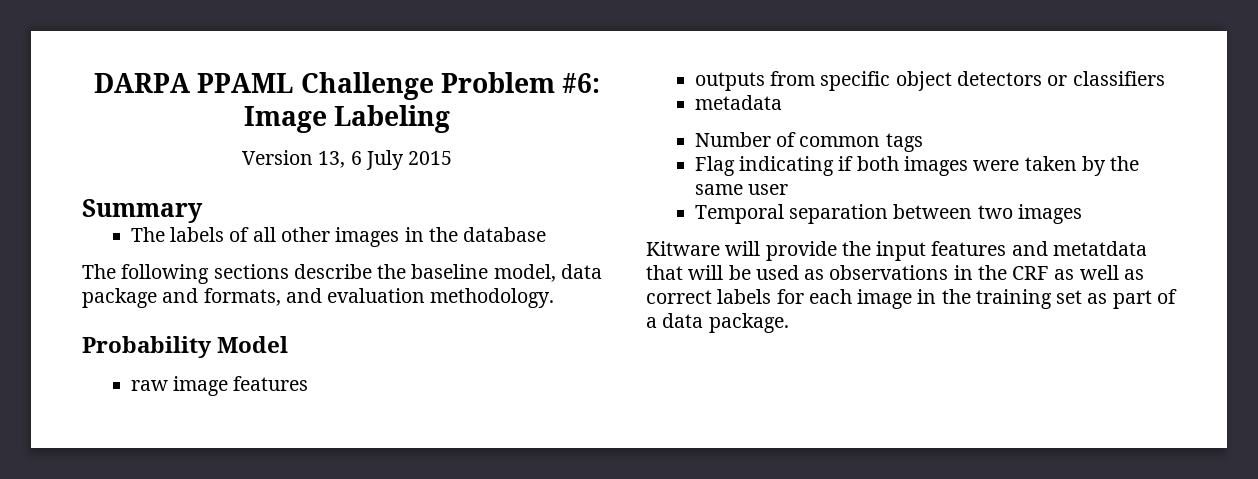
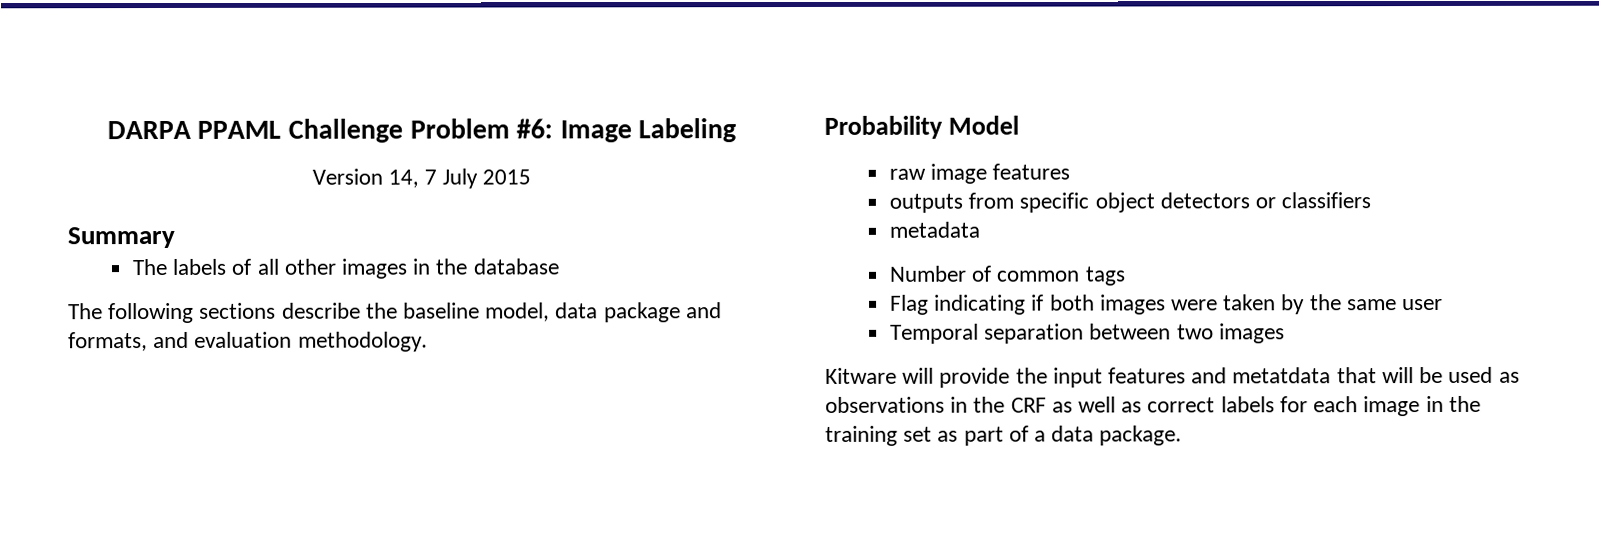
- Version 13, 6 July 2015
+ Version 14, 7 July 2015

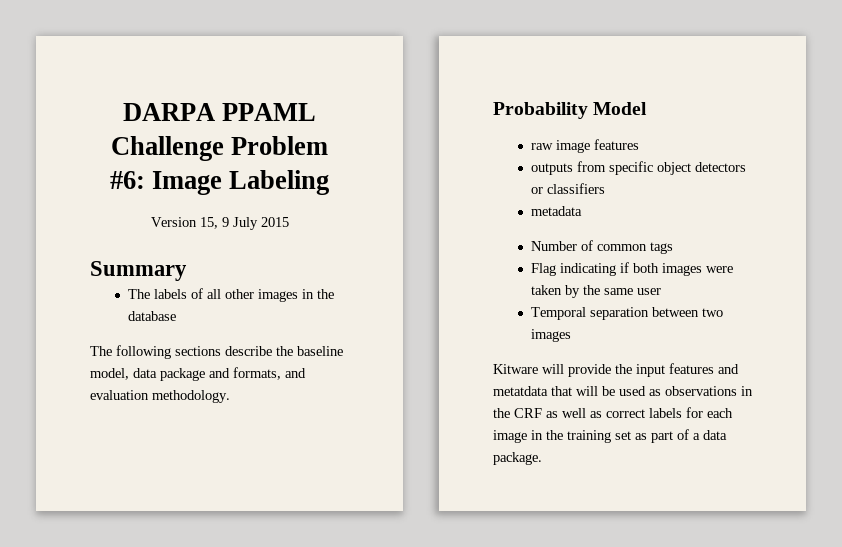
- Version 14, 7 July 2015
+ Version 15, 9 July 2015

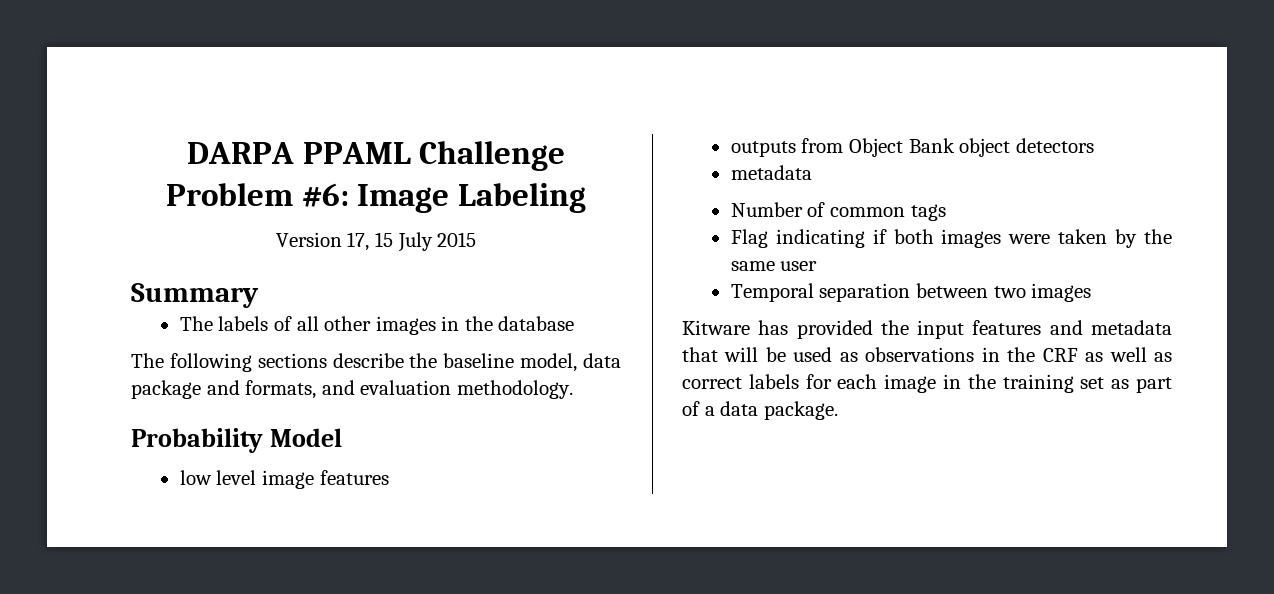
- Version 15, 9 July 2015
+ Version 17, 15 July 2015
- raw image features
+ low level image features
- outputs from specific object detectors or classifiers
+ outputs from Object Bank object detectors
- Kitware will provide the input features and metatdata that will be used as observations in the CRF as well as correct labels for each image in the training set as part of a data package.
+ Kitware has provided the input features and metadata that will be used as observations in the CRF as well as correct labels for each image in the training set as part of a data package.

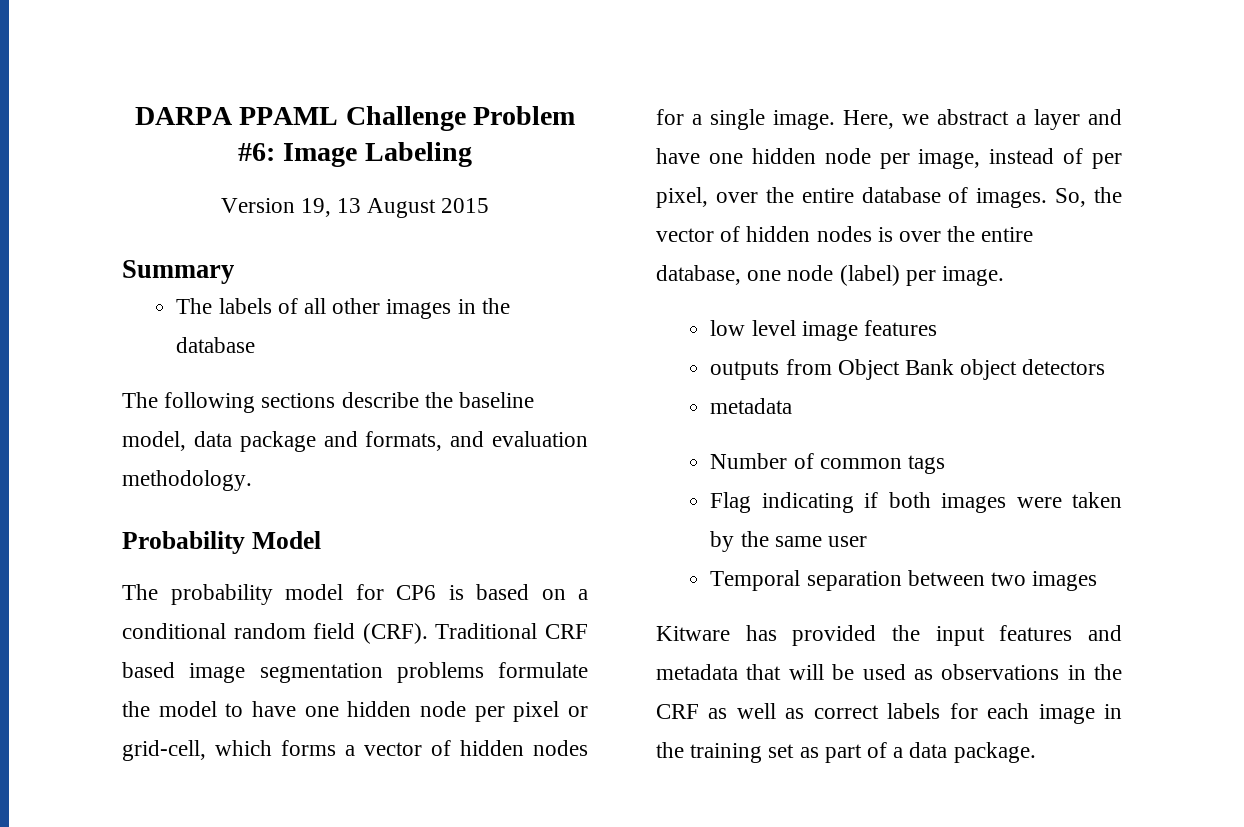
- Version 17, 15 July 2015
+ Version 19, 13 August 2015
+ The probability model for CP6 is based on a conditional random field (CRF). Traditional CRF based image segmentation problems formulate the model to have one hidden node per pixel or grid-cell, which forms a vector of hidden nodes for a single image. Here, we abstract a layer and have one hidden node per image, instead of per pixel, over the entire database of images. So, the vector of hidden nodes is over the entire database, one node (label) per image.

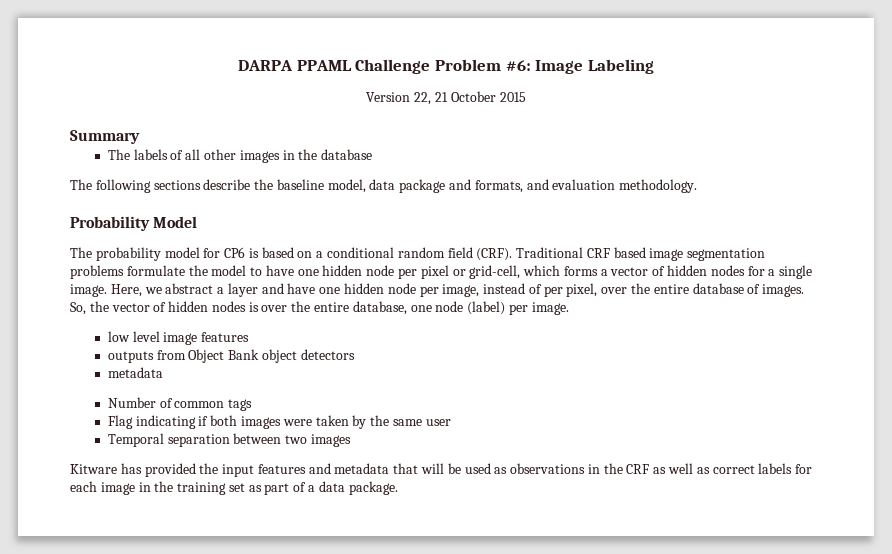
- Version 19, 13 August 2015
+ Version 22, 21 October 2015

